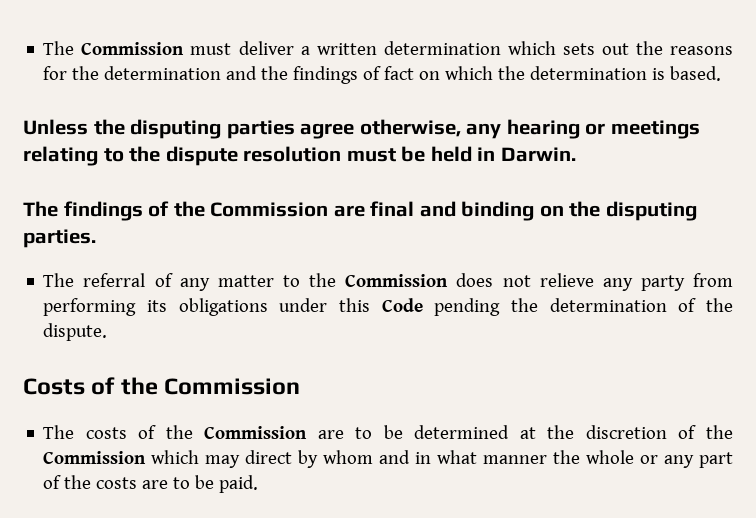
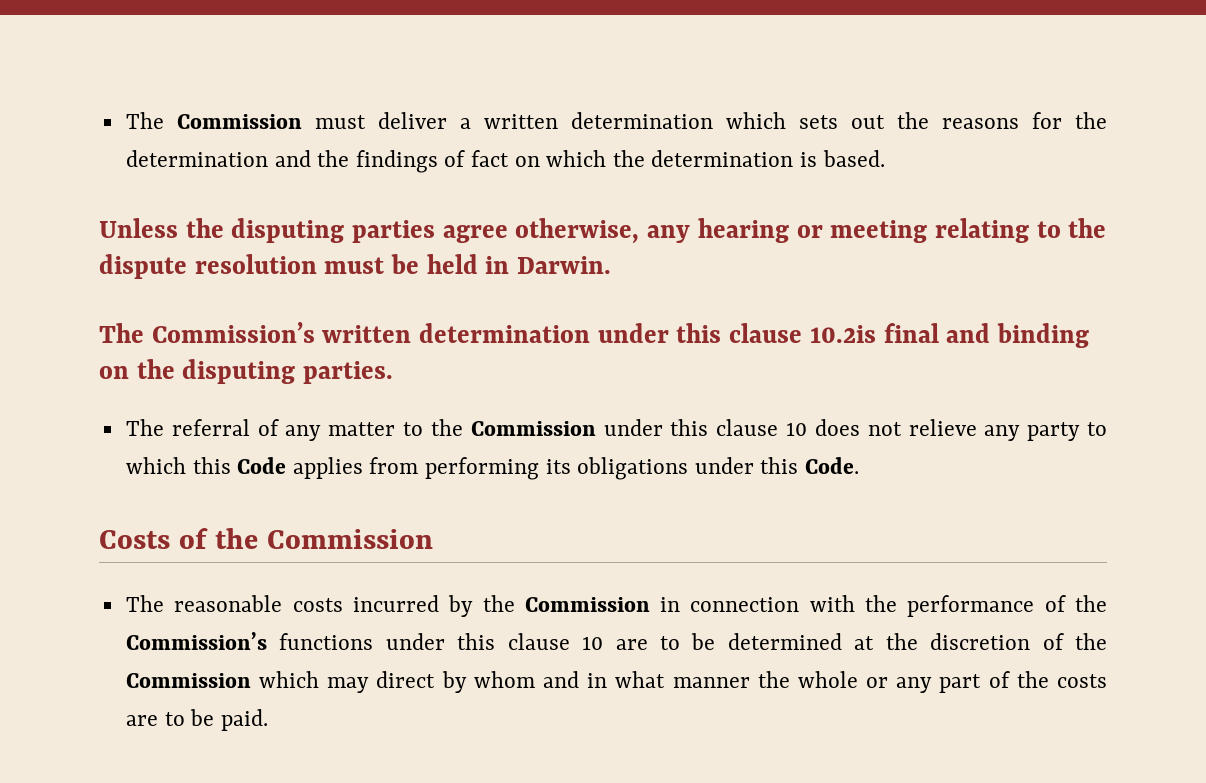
- Unless the disputing parties agree otherwise, any hearing or meetings relating to the dispute resolution must be held in Darwin.
+ Unless the disputing parties agree otherwise, any hearing or meeting relating to the dispute resolution must be held in Darwin.
- The findings of the Commission are final and binding on the disputing parties.
+ The Commission’s written determination under this clause 10.2is final and binding on the disputing parties.
- The referral of any matter to the Commission does not relieve any party from performing its obligations under this Code pending the determination of the dispute.
+ The referral of any matter to the Commission under this clause 10 does not relieve any party to which this Code applies from performing its obligations under this Code.
- The costs of the Commission are to be determined at the discretion of the Commission which may direct by whom and in what manner the whole or any part of the costs are to be paid.
+ The reasonable costs incurred by the Commission in connection with the performance of the Commission’s functions under this clause 10 are to be determined at the discretion of the Commission which may direct by whom and in what manner the whole or any part of the costs are to be paid.

